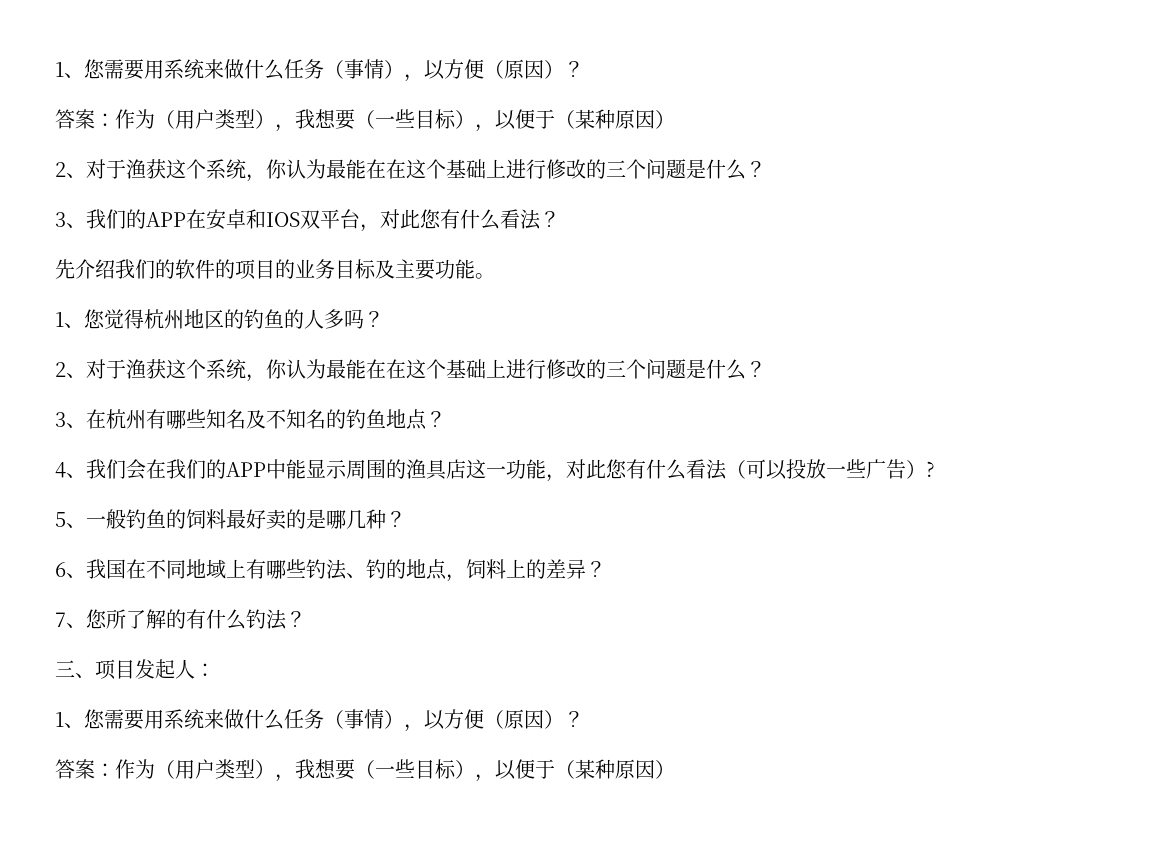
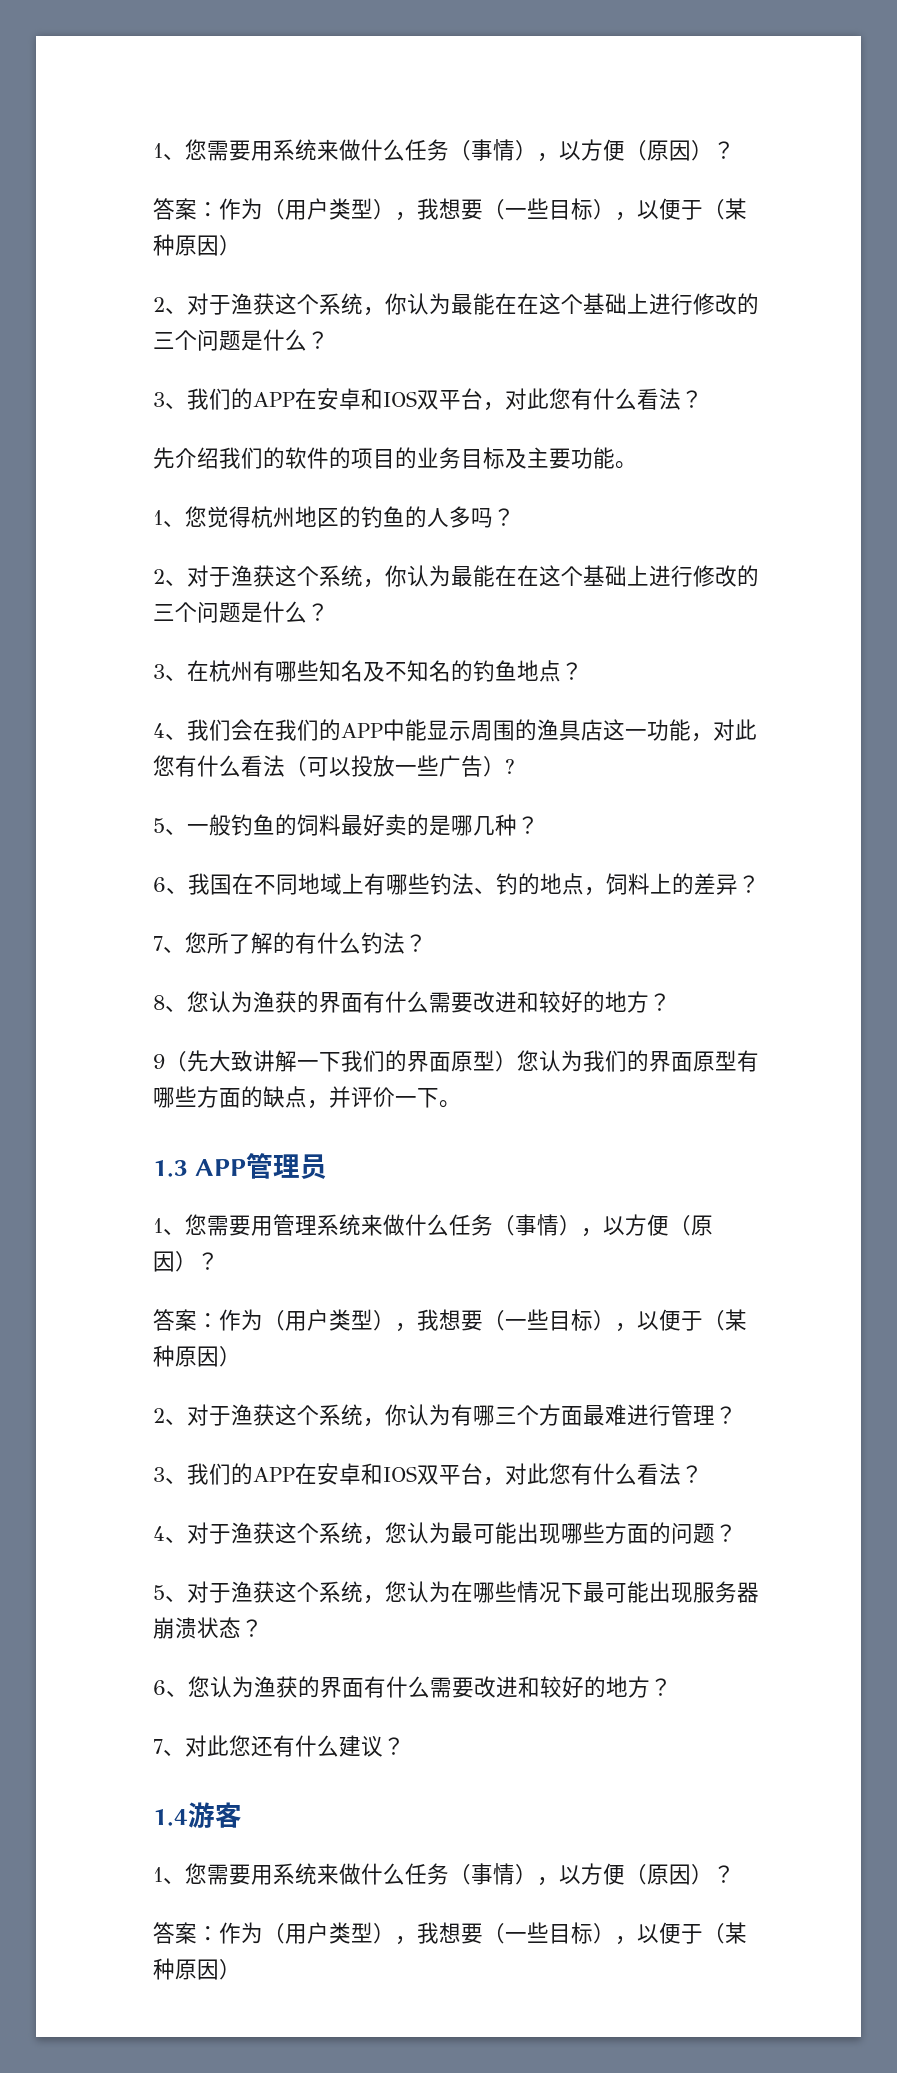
- 三、项目发起人：
+ 8、您认为渔获的界面有什么需要改进和较好的地方？
+ 9（先大致讲解一下我们的界面原型）您认为我们的界面原型有哪些方面的缺点，并评价一下。
+ 1.3 APP管理员
+ 1、您需要用管理系统来做什么任务（事情），以方便（原因）？
+ 答案：作为（用户类型），我想要（一些目标），以便于（某种原因）
+ 2、对于渔获这个系统，你认为有哪三个方面最难进行管理？
+ 3、我们的APP在安卓和IOS双平台，对此您有什么看法？
+ 4、对于渔获这个系统，您认为最可能出现哪些方面的问题？
+ 5、对于渔获这个系统，您认为在哪些情况下最可能出现服务器崩溃状态？
+ 6、您认为渔获的界面有什么需要改进和较好的地方？
+ 7、对此您还有什么建议？
+ 1.4游客

